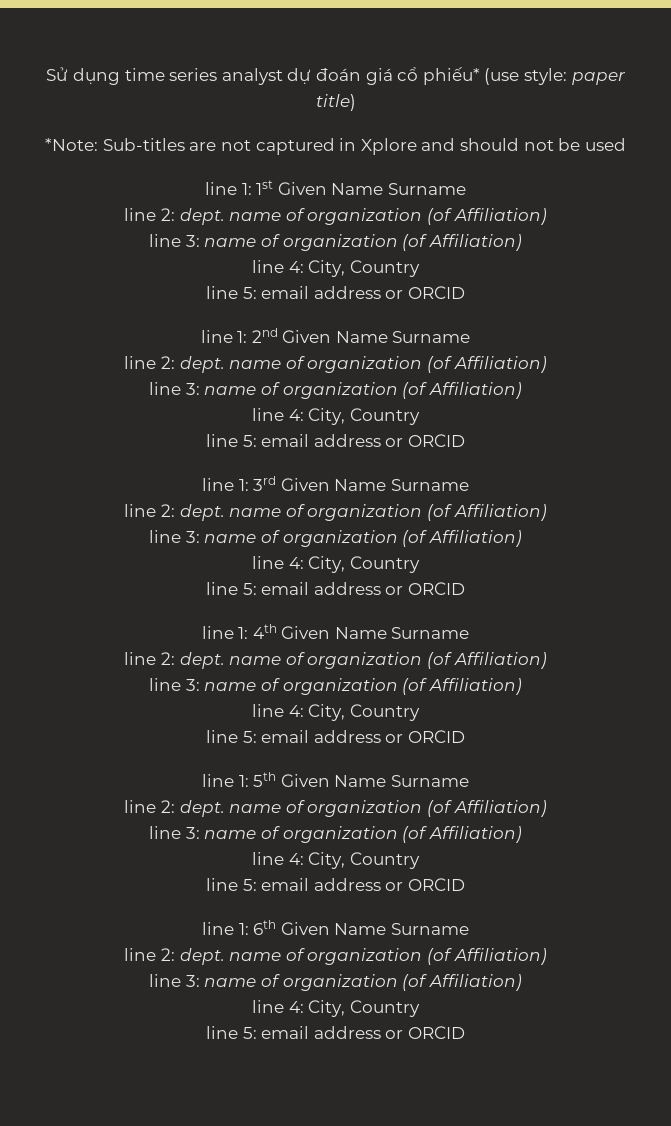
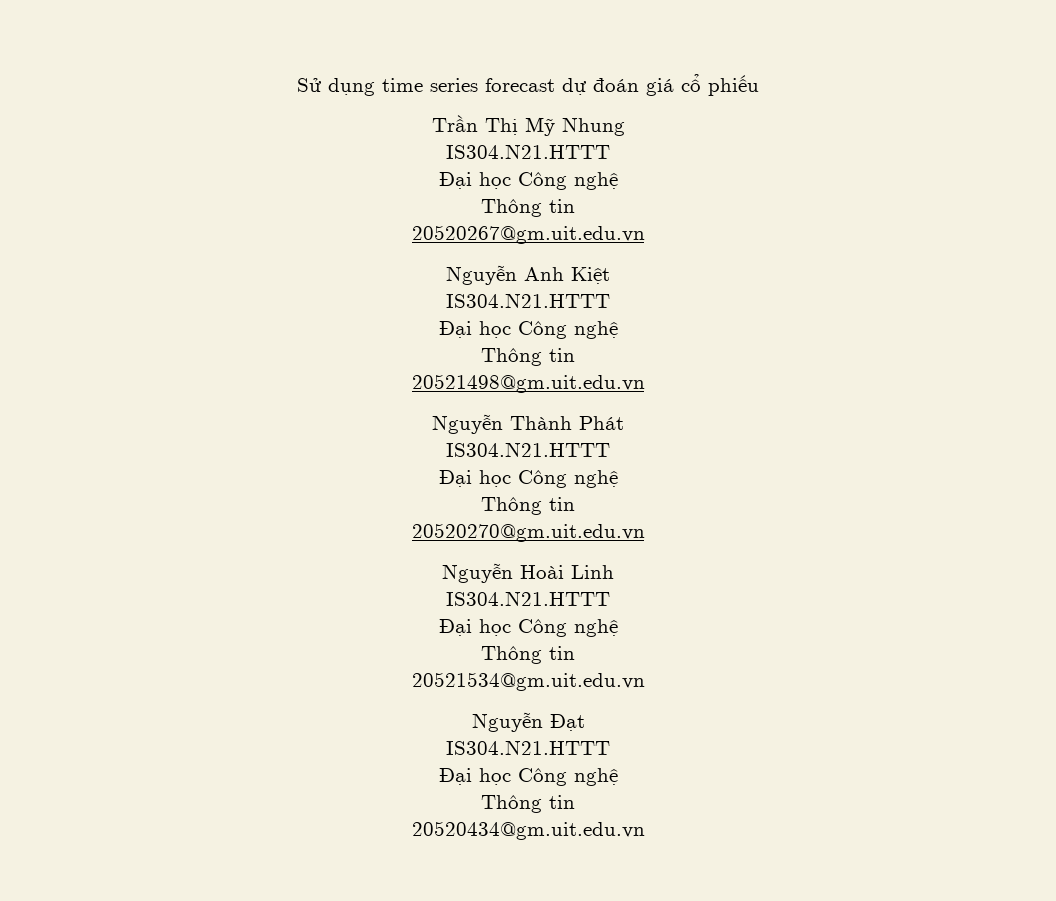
- Sử dụng time series analyst dự đoán giá cổ phiếu* (use style: paper title)
- *Note: Sub-titles are not captured in Xplore and should not be used
- line 1: 1st Given Name Surname
- line 2: dept. name of organization (of Affiliation)
- line 3: name of organization (of Affiliation)
- line 4: City, Country
- line 5: email address or ORCID
- line 1: 2nd Given Name Surname
- line 2: dept. name of organization (of Affiliation)
- line 3: name of organization (of Affiliation)
- line 4: City, Country
- line 5: email address or ORCID
- line 1: 3rd Given Name Surname
- line 2: dept. name of organization (of Affiliation)
- line 3: name of organization (of Affiliation)
- line 4: City, Country
- line 5: email address or ORCID
- line 1: 4th Given Name Surname
- line 2: dept. name of organization (of Affiliation)
- line 3: name of organization (of Affiliation)
- line 4: City, Country
- line 5: email address or ORCID
- line 1: 5th Given Name Surname
- line 2: dept. name of organization (of Affiliation)
- line 3: name of organization (of Affiliation)
- line 4: City, Country
- line 5: email address or ORCID
- line 1: 6th Given Name Surname
- line 2: dept. name of organization (of Affiliation)
- line 3: name of organization (of Affiliation)
- line 4: City, Country
- line 5: email address or ORCID
+ Sử dụng time series forecast dự đoán giá cổ phiếu
+ Trần Thị Mỹ Nhung
+ IS304.N21.HTTT
+ Đại học Công nghệ
+ Thông tin
+ 20520267@gm.uit.edu.vn
+ Nguyễn Anh Kiệt
+ IS304.N21.HTTT
+ Đại học Công nghệ
+ Thông tin
+ 20521498@gm.uit.edu.vn
+ Nguyễn Thành Phát
+ IS304.N21.HTTT
+ Đại học Công nghệ
+ Thông tin
+ 20520270@gm.uit.edu.vn
+ Nguyễn Hoài Linh
+ IS304.N21.HTTT
+ Đại học Công nghệ
+ Thông tin
+ 20521534@gm.uit.edu.vn
+ Nguyễn Đạt
+ IS304.N21.HTTT
+ Đại học Công nghệ
+ Thông tin
+ 20520434@gm.uit.edu.vn

